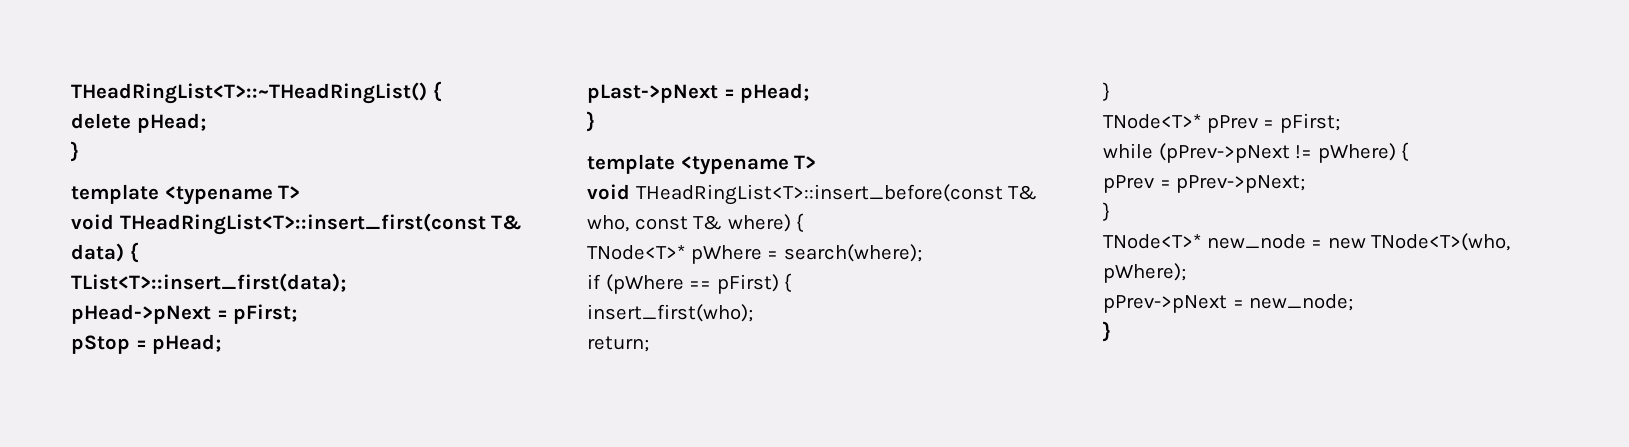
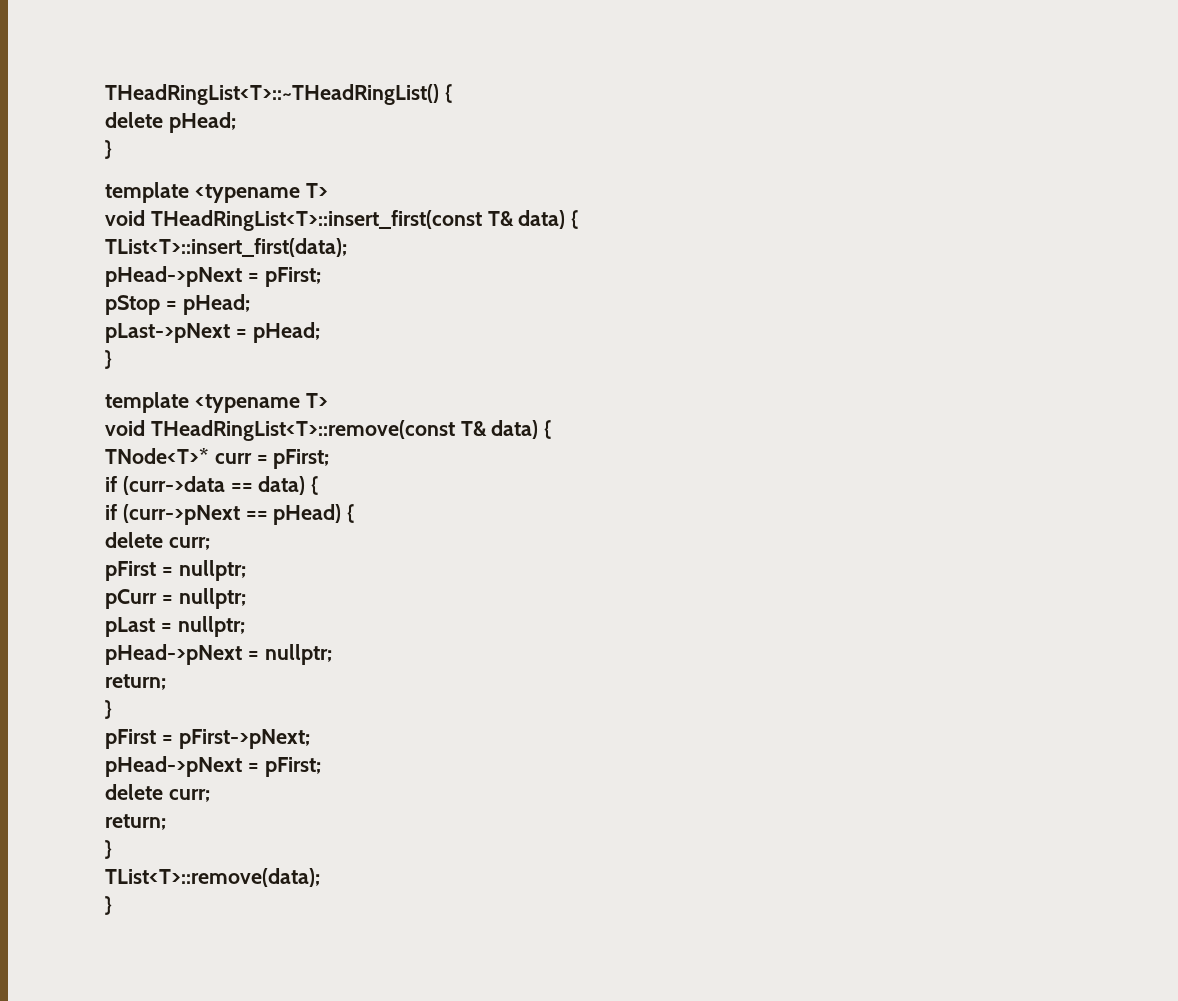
- void THeadRingList<T>::insert_before(const T& who, const T& where) {
- TNode<T>* pWhere = search(where);
- if (pWhere == pFirst) {
- insert_first(who);
+ void THeadRingList<T>::remove(const T& data) {
+ TNode<T>* curr = pFirst;
+ if (curr->data == data) {
+ if (curr->pNext == pHead) {
+ delete curr;
+ pFirst = nullptr;
+ pCurr = nullptr;
+ pLast = nullptr;
+ pHead->pNext = nullptr;
  return;
  }
- TNode<T>* pPrev = pFirst;
- while (pPrev->pNext != pWhere) {
- pPrev = pPrev->pNext;
+ pFirst = pFirst->pNext;
+ pHead->pNext = pFirst;
+ delete curr;
+ return;
  }
- TNode<T>* new_node = new TNode<T>(who, pWhere);
- pPrev->pNext = new_node;
+ TList<T>::remove(data);

